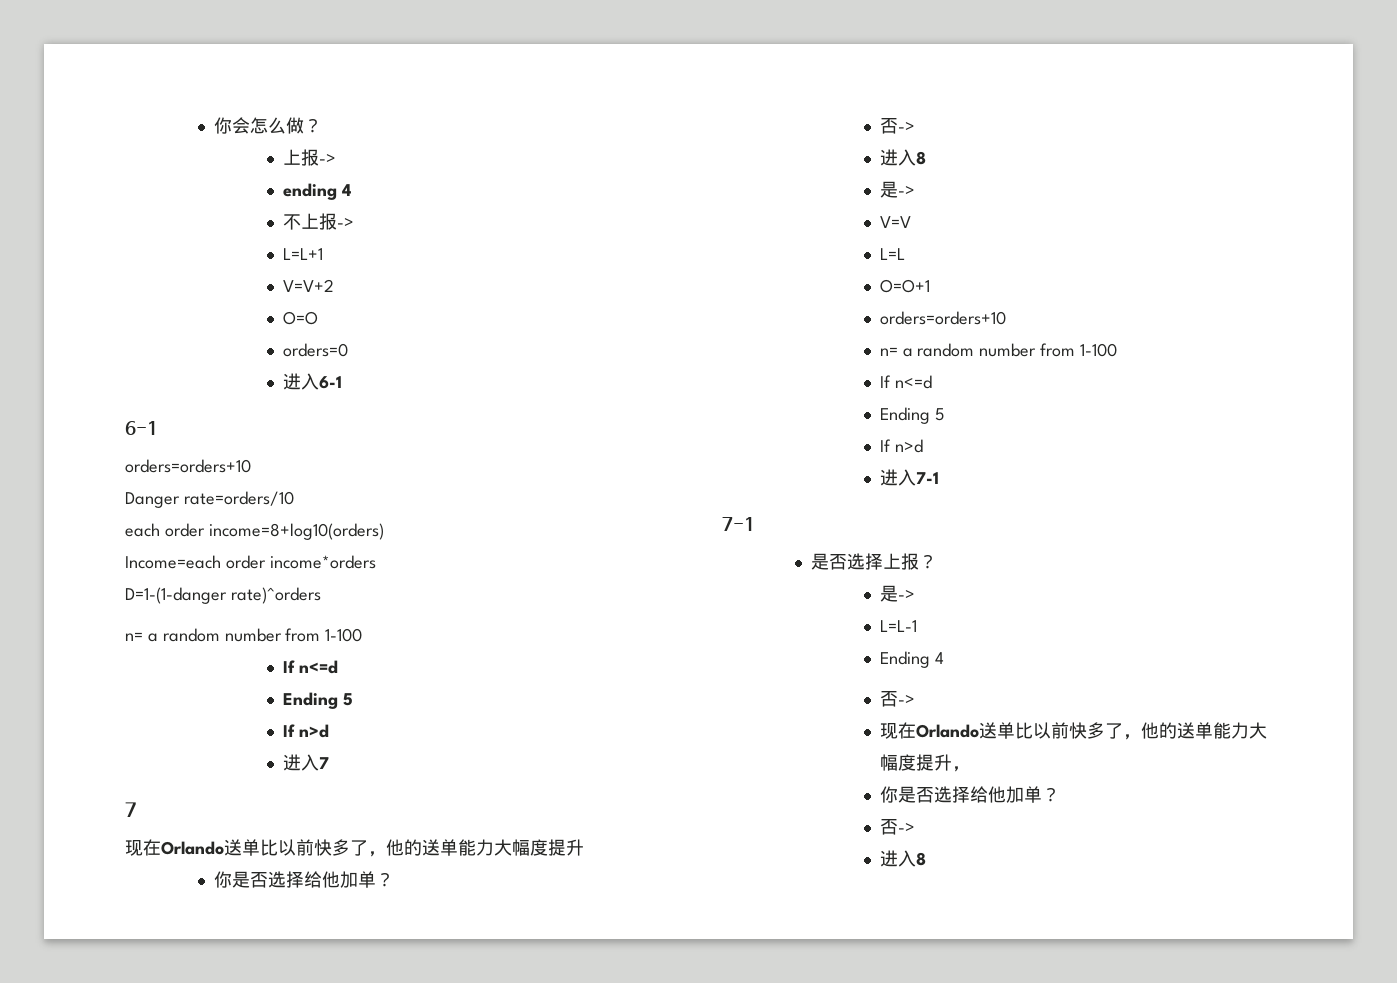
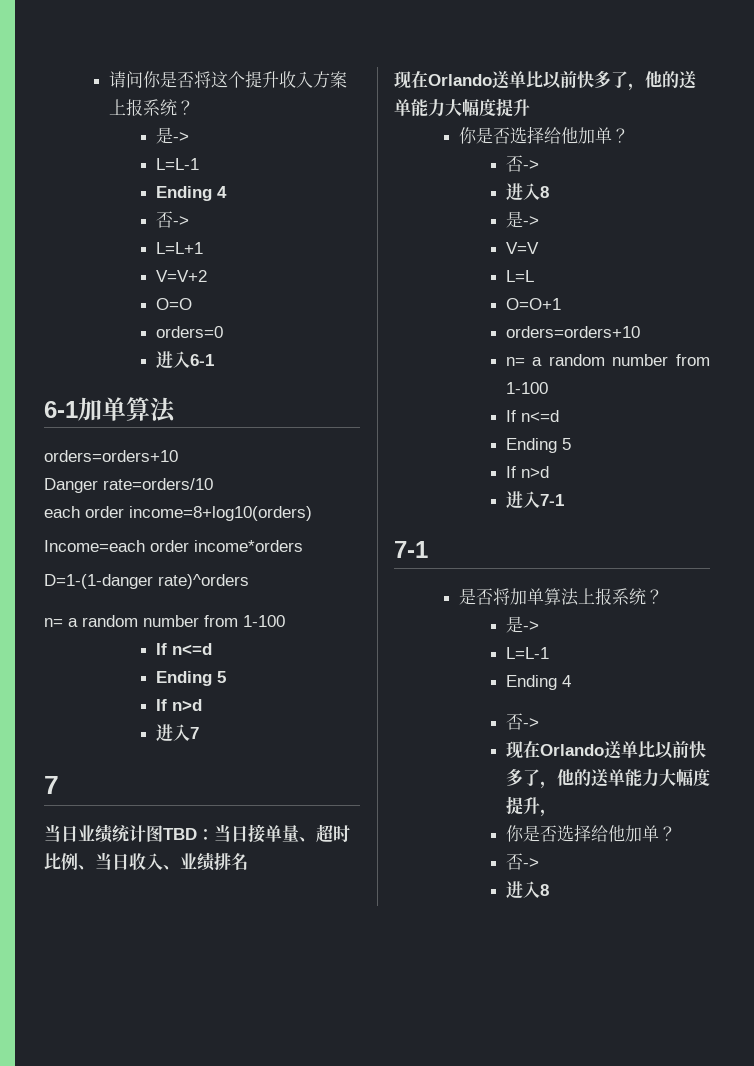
- 你会怎么做？
- 上报->
- ending 4
- 不上报->
+ 请问你是否将这个提升收入方案上报系统？
+ 是->
+ L=L-1
+ Ending 4
+ 否->
  进入6-1
- 6-1
+ 6-1加单算法
+ 当日业绩统计图TBD：当日接单量、超时比例、当日收入、业绩排名
- 是否选择上报？
+ 是否将加单算法上报系统？

